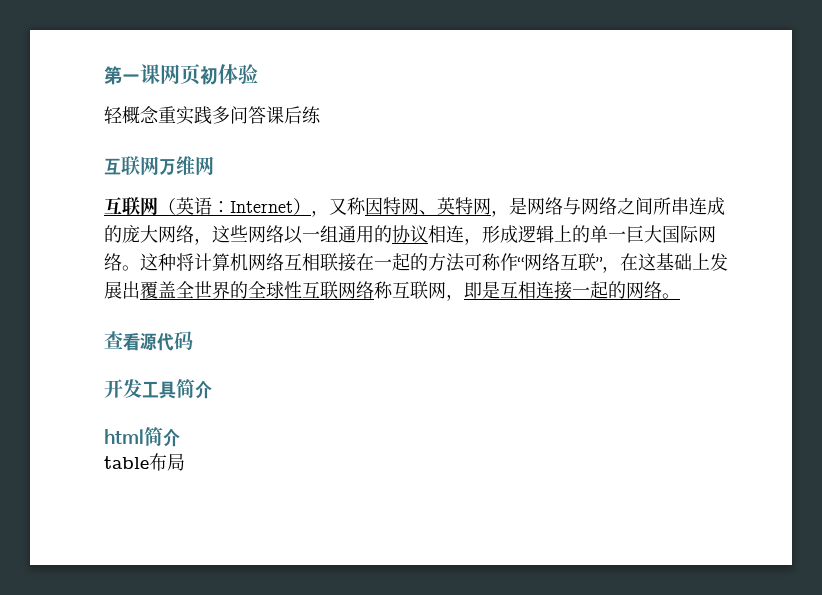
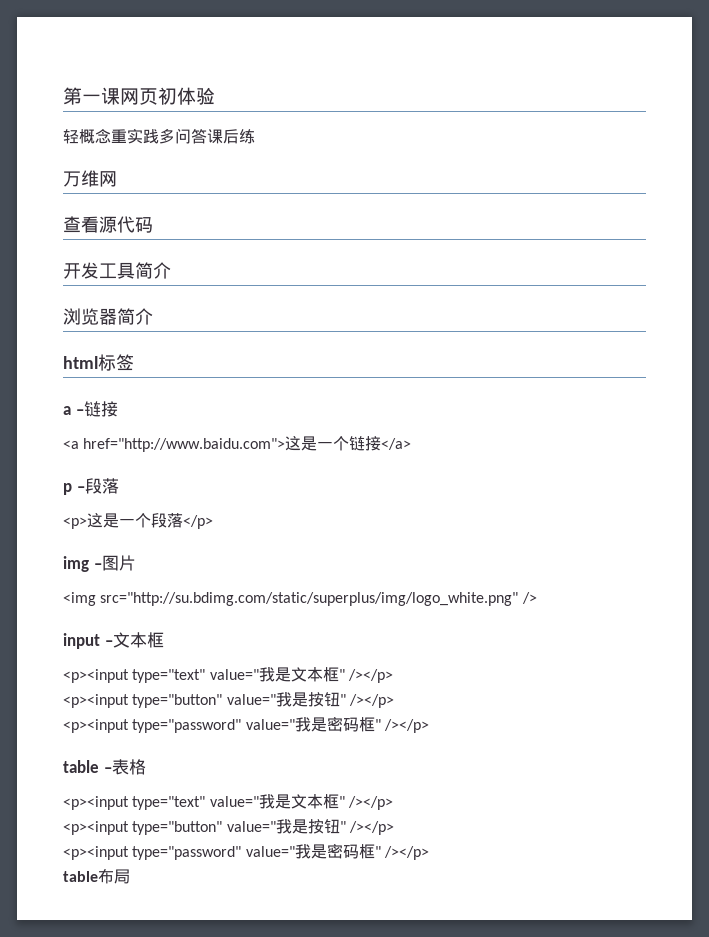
- 互联网万维网
+ 万维网
- 互联网（英语：Internet），又称因特网、英特网，是网络与网络之间所串连成的庞大网络，这些网络以一组通用的协议相连，形成逻辑上的单一巨大国际网络。这种将计算机网络互相联接在一起的方法可称作“网络互联”，在这基础上发展出覆盖全世界的全球性互联网络称互联网，即是互相连接一起的网络。
- html简介
+ 浏览器简介
+ html标签
+ a –链接
+ <a href="http://www.baidu.com">这是一个链接</a>
+ p –段落
+ <p>这是一个段落</p>
+ img –图片
+ <img src="http://su.bdimg.com/static/superplus/img/logo_white.png" />
+ input –文本框
+ <p><input type="text" value="我是文本框" /></p>
+ <p><input type="button" value="我是按钮" /></p>
+ <p><input type="password" value="我是密码框" /></p>
+ table –表格
+ <p><input type="text" value="我是文本框" /></p>
+ <p><input type="button" value="我是按钮" /></p>
+ <p><input type="password" value="我是密码框" /></p>

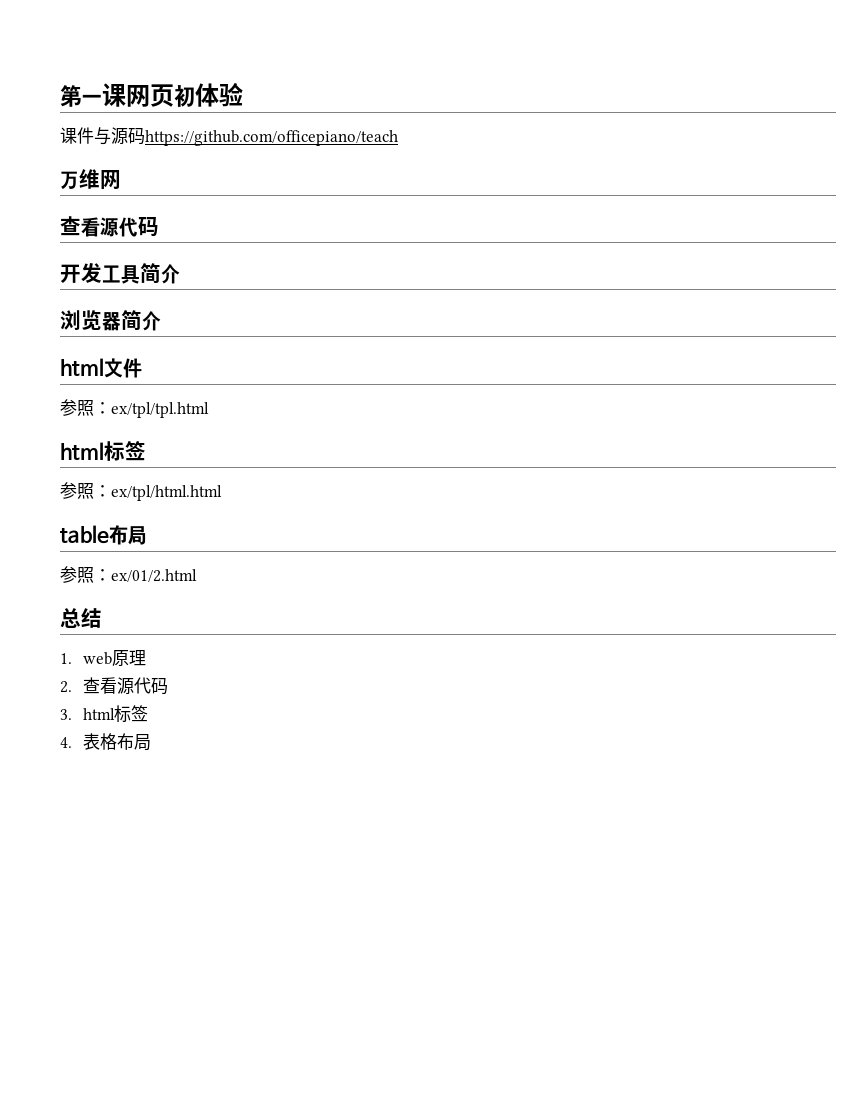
- 轻概念重实践多问答课后练
+ 课件与源码https://github.com/officepiano/teach
+ html文件
+ 参照：ex/tpl/tpl.html
  html标签
- a –链接
- <a href="http://www.baidu.com">这是一个链接</a>
- p –段落
- <p>这是一个段落</p>
- img –图片
- <img src="http://su.bdimg.com/static/superplus/img/logo_white.png" />
- input –文本框
- <p><input type="text" value="我是文本框" /></p>
- <p><input type="button" value="我是按钮" /></p>
- <p><input type="password" value="我是密码框" /></p>
- table –表格
- <p><input type="text" value="我是文本框" /></p>
- <p><input type="button" value="我是按钮" /></p>
- <p><input type="password" value="我是密码框" /></p>
+ 参照：ex/tpl/html.html
  table布局
+ 参照：ex/01/2.html
+ 总结
+ 1. web原理
+ 2.查看源代码
+ 3. html标签
+ 4.表格布局

